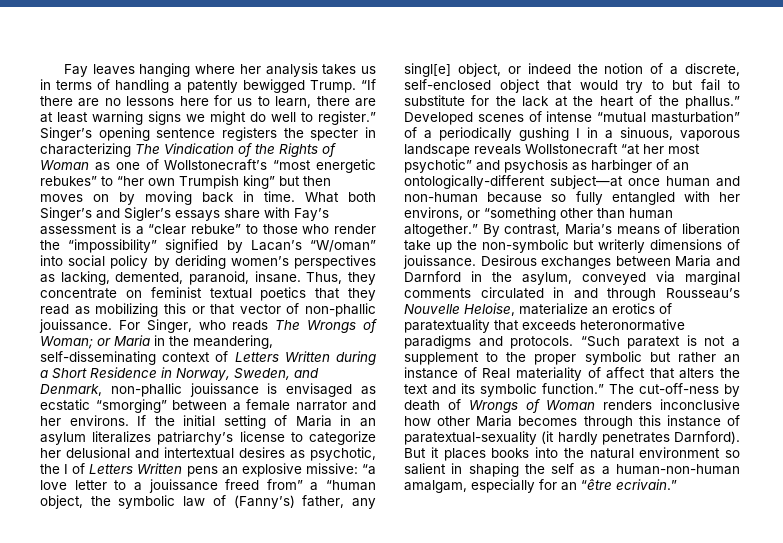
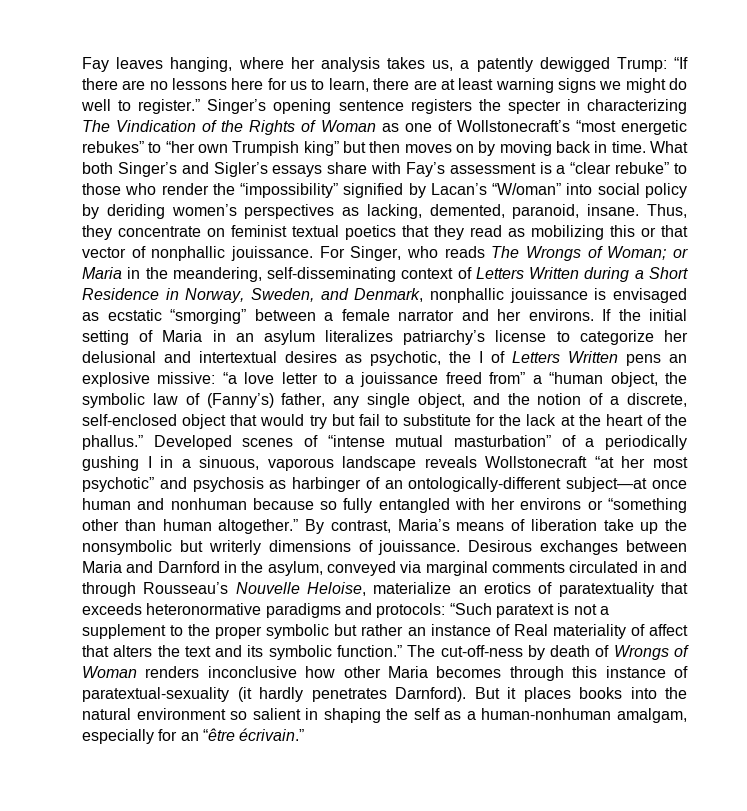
- Fay leaves hanging where her analysis takes us in terms of handling a patently bewigged Trump. “If there are no lessons here for us to learn, there are at least warning signs we might do well to register.”
+ Fay leaves hanging, where her analysis takes us, a patently dewigged Trump: “If there are no lessons here for us to learn, there are at least warning signs we might do well to register.”
- Thus, they concentrate on feminist textual poetics that they read as mobilizing this or that vector of non-phallic jouissance.
+ Thus, they concentrate on feminist textual poetics that they read as mobilizing this or that vector of nonphallic jouissance.
- For Singer, who reads The Wrongs of Woman; or Maria in the meandering, self-disseminating context of Letters Written during a Short Residence in Norway, Sweden, and Denmark, non-phallic jouissance is envisaged as ecstatic “smorging” between a female narrator and her environs.
+ For Singer, who reads The Wrongs of Woman; or Maria in the meandering, self-disseminating context of Letters Written during a Short Residence in Norway, Sweden, and Denmark, nonphallic jouissance is envisaged as ecstatic “smorging” between a female narrator and her environs.
- “a love letter to a jouissance freed from” a “human object, the symbolic law of (Fanny’s) father, any singl[e] object, or indeed the notion of a discrete, self-enclosed object that would try to but fail to substitute for the lack at the heart of the phallus.”
+ “a love letter to a jouissance freed from” a “human object, the symbolic law of (Fanny’s) father, any single object, and the notion of a discrete, self-enclosed object that would try but fail to substitute for the lack at the heart of the phallus.”
- Developed scenes of intense “mutual masturbation” of a periodically gushing I in a sinuous, vaporous landscape reveals Wollstonecraft “at her most psychotic” and psychosis as harbinger of an ontologically-different subject—at once human and non-human because so fully entangled with her environs, or “something other than human altogether.”
+ Developed scenes of “intense mutual masturbation” of a periodically gushing I in a sinuous, vaporous landscape reveals Wollstonecraft “at her most psychotic” and psychosis as harbinger of an ontologically-different subject—at once human and nonhuman because so fully entangled with her environs or “something other than human altogether.”
- By contrast, Maria’s means of liberation take up the non-symbolic but writerly dimensions of jouissance.
+ By contrast, Maria’s means of liberation take up the nonsymbolic but writerly dimensions of jouissance.
- Desirous exchanges between Maria and Darnford in the asylum, conveyed via marginal comments circulated in and through Rousseau’s Nouvelle Heloise, materialize an erotics of paratextuality that exceeds heteronormative paradigms and protocols. “Such paratext is not a supplement to the proper symbolic but rather an instance of Real materiality of affect that alters the text and its symbolic function.”
+ Desirous exchanges between Maria and Darnford in the asylum, conveyed via marginal comments circulated in and through Rousseau’s Nouvelle Heloise, materialize an erotics of paratextuality that exceeds heteronormative paradigms and protocols: “Such paratext is not a supplement to the proper symbolic but rather an instance of Real materiality of affect that alters the text and its symbolic function.”
- But it places books into the natural environment so salient in shaping the self as a human-non-human amalgam, especially for an “être ecrivain.”
+ But it places books into the natural environment so salient in shaping the self as a human-nonhuman amalgam, especially for an “être écrivain.”

